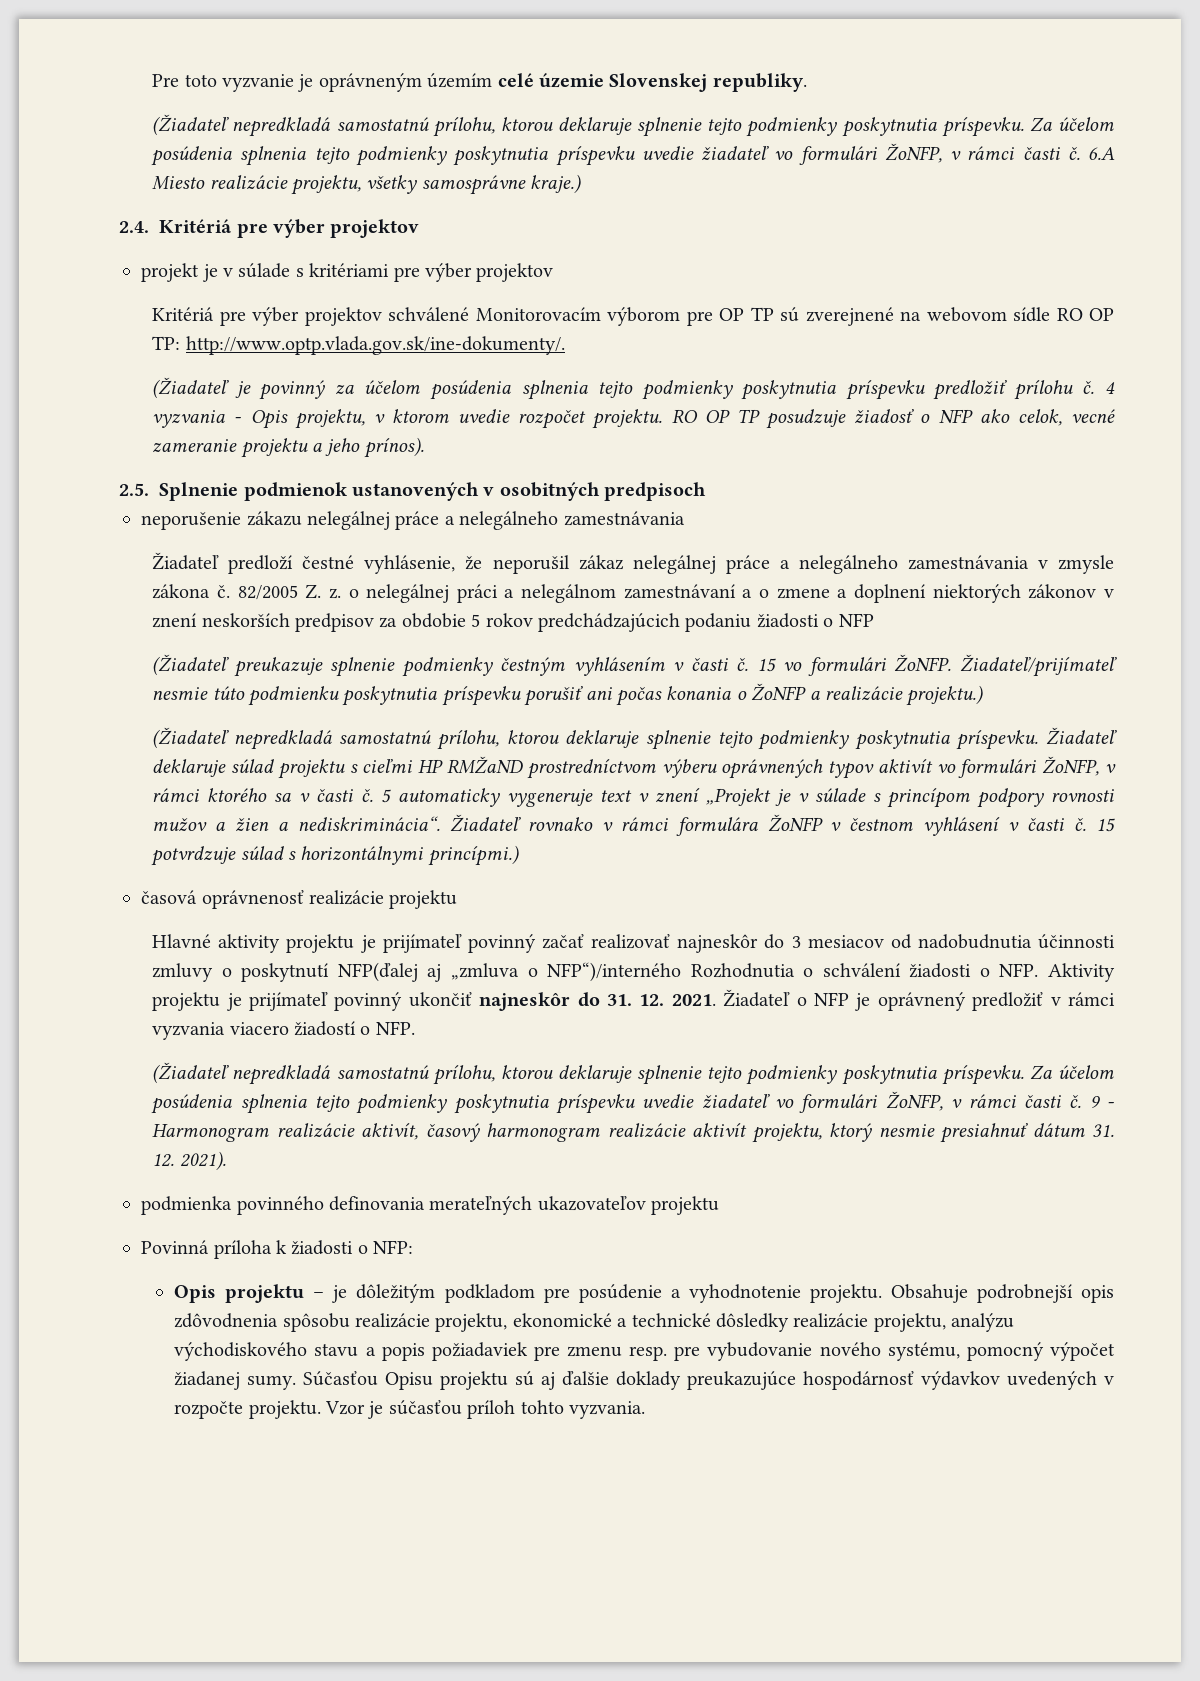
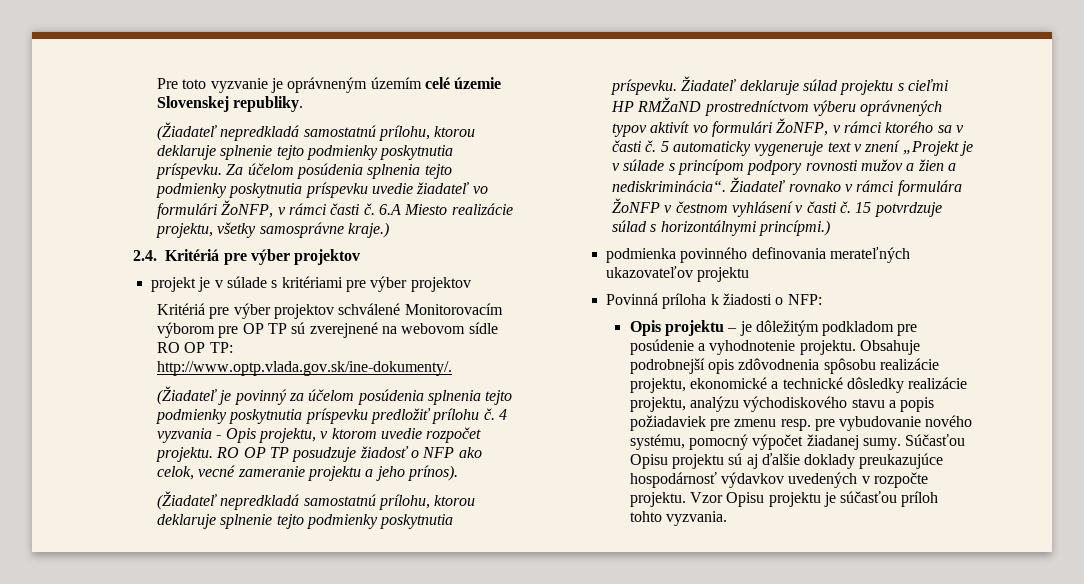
- 2.5. Splnenie podmienok ustanovených v osobitných predpisoch
- neporušenie zákazu nelegálnej práce a nelegálneho zamestnávania
- Žiadateľ predloží čestné vyhlásenie, že neporušil zákaz nelegálnej práce a nelegálneho zamestnávania v zmysle zákona č. 82/2005 Z. z. o nelegálnej práci a nelegálnom zamestnávaní a o zmene a doplnení niektorých zákonov v znení neskorších predpisov za obdobie 5 rokov predchádzajúcich podaniu žiadosti o NFP
- (Žiadateľ preukazuje splnenie podmienky čestným vyhlásením v časti č. 15 vo formulári ŽoNFP. Žiadateľ/prijímateľ nesmie túto podmienku poskytnutia príspevku porušiť ani počas konania o ŽoNFP a realizácie projektu.)
- časová oprávnenosť realizácie projektu
- Hlavné aktivity projektu je prijímateľ povinný začať realizovať najneskôr do 3 mesiacov od nadobudnutia účinnosti zmluvy o poskytnutí NFP(ďalej aj „zmluva o NFP“)/interného Rozhodnutia o schválení žiadosti o NFP. Aktivity projektu je prijímateľ povinný ukončiť najneskôr do 31. 12. 2021. Žiadateľ o NFP je oprávnený predložiť v rámci vyzvania viacero žiadostí o NFP.
- (Žiadateľ nepredkladá samostatnú prílohu, ktorou deklaruje splnenie tejto podmienky poskytnutia príspevku. Za účelom posúdenia splnenia tejto podmienky poskytnutia príspevku uvedie žiadateľ vo formulári ŽoNFP, v rámci časti č. 9 - Harmonogram realizácie aktivít, časový harmonogram realizácie aktivít projektu, ktorý nesmie presiahnuť dátum 31. 12. 2021).
- Vzor je súčasťou príloh tohto vyzvania.
+ Vzor Opisu projektu je súčasťou príloh tohto vyzvania.

